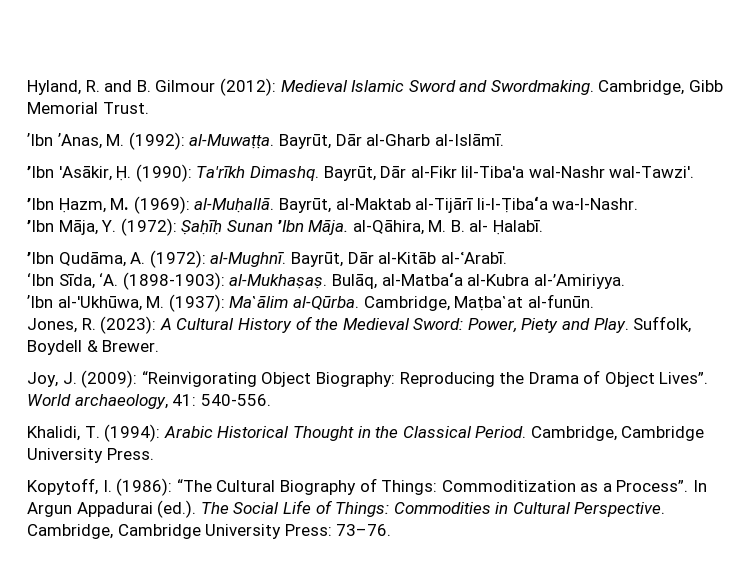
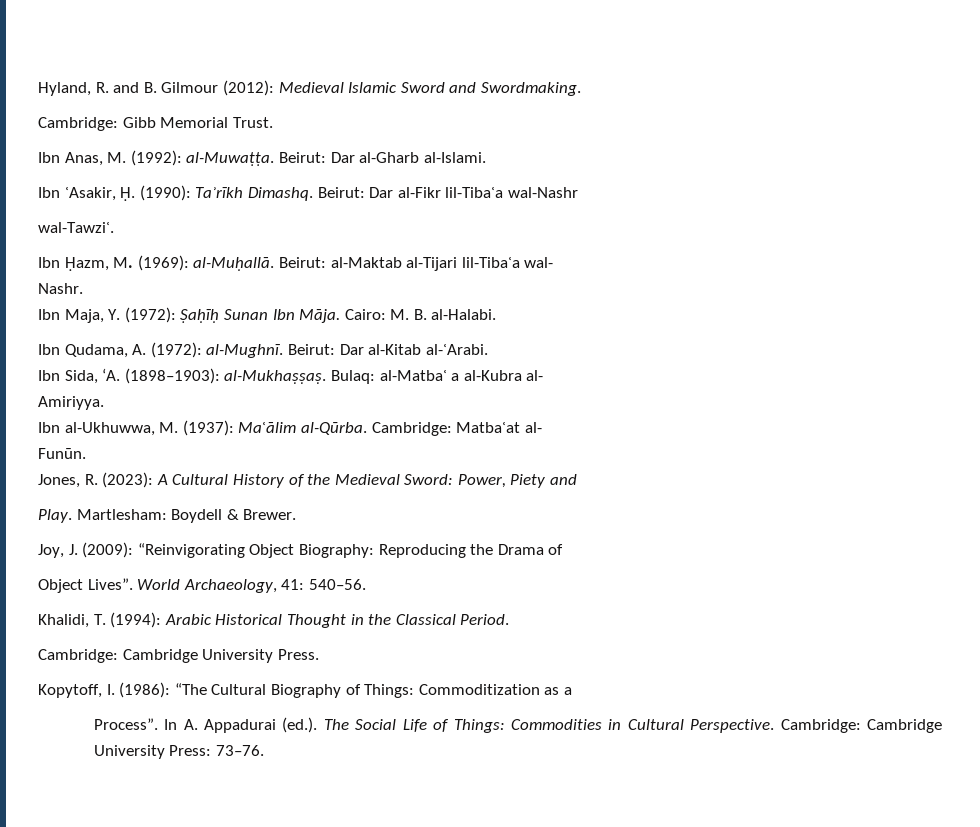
- Hyland, R. and B. Gilmour (2012): Medieval Islamic Sword and Swordmaking. Cambridge, Gibb Memorial Trust.
+ Hyland, R. and B. Gilmour (2012): Medieval Islamic Sword and Swordmaking.
+ Cambridge: Gibb Memorial Trust.
- ʼIbn ʼAnas, M. (1992): al-Muwaṭṭa.
+ Ibn Anas, M. (1992): al-Muwaṭṭa.
- Bayrūt, Dār al-Gharb al-Islāmī.
- ’Ibn 'Asākir, Ḥ. (1990): Ta'rīkh Dimashq. Bayrūt, Dār al-Fikr lil-Tiba'a wal-Nashr wal-Tawzi'.
- ’Ibn Ḥazm, M. (1969): al-Muḥallā.
+ Beirut: Dar al-Gharb al-Islami.
+ Ibn ʿAsakir, Ḥ. (1990): Taʾrīkh Dimashq. Beirut: Dar al-Fikr lil-Tibaʿa wal-Nashr
+ wal-Tawziʿ.
+ Ibn Ḥazm, M. (1969): al-Muḥallā.
- Bayrūt, al-Maktab al-Tijārī li-l-Ṭiba‘a wa-l-Nashr.
- ’Ibn Māja, Y. (1972): Ṣaḥīḥ Sunan ’Ibn Māja. al-Qāhira, M. B. al- Ḥalabī.
- ’Ibn Qudāma, A. (1972): al-Mughnī. Bayrūt, Dār al-Kitāb al-ʿArabī.
- ‘Ibn Sīda, ‘A. (1898-1903): al-Mukhaṣaṣ. Bulāq, al-Matba‘a al-Kubra al-’Amiriyya.
- ʼIbn al-'Ukhūwa, M. (1937): Ma῾ālim al-Qūrba. Cambridge, Maṭba῾at al-funūn.
+ Beirut: al-Maktab al-Tijari lil-Tibaʿa wal-
+ Nashr.
+ Ibn Maja, Y. (1972): Ṣaḥīḥ Sunan Ibn Māja. Cairo: M. B. al-Halabi.
+ Ibn Qudama, A. (1972): al-Mughnī. Beirut: Dar al-Kitab al-ʿArabi.
+ Ibn Sida, ‘A. (1898–1903): al-Mukhaṣṣaṣ. Bulaq: al-Matbaʿ a al-Kubra al-
+ Amiriyya.
+ Ibn al-Ukhuwwa, M. (1937): Maʿālim al-Qūrba. Cambridge: Matbaʿat al-
+ Funūn.
- Jones, R. (2023): A Cultural History of the Medieval Sword: Power, Piety and Play. Suffolk, Boydell & Brewer.
+ Jones, R. (2023): A Cultural History of the Medieval Sword: Power, Piety and
+ Play. Martlesham: Boydell & Brewer.
- Joy, J. (2009): “Reinvigorating Object Biography: Reproducing the Drama of Object Lives”.
+ Joy, J. (2009): “Reinvigorating Object Biography: Reproducing the Drama of
+ Object Lives”.
- World archaeology, 41: 540-556.
+ World Archaeology, 41: 540–56.
- Khalidi, T. (1994): Arabic Historical Thought in the Classical Period. Cambridge, Cambridge University Press.
+ Khalidi, T. (1994): Arabic Historical Thought in the Classical Period.
+ Cambridge: Cambridge University Press.
- Kopytoff, I. (1986): “The Cultural Biography of Things: Commoditization as a Process”.
+ Kopytoff, I. (1986): “The Cultural Biography of Things: Commoditization as a
+ Process”.
- In Argun Appadurai (ed.). The Social Life of Things: Commodities in Cultural Perspective.
+ In A. Appadurai (ed.). The Social Life of Things: Commodities in Cultural Perspective.
- Cambridge, Cambridge University Press: 73–76.
+ Cambridge: Cambridge University Press: 73–76.

